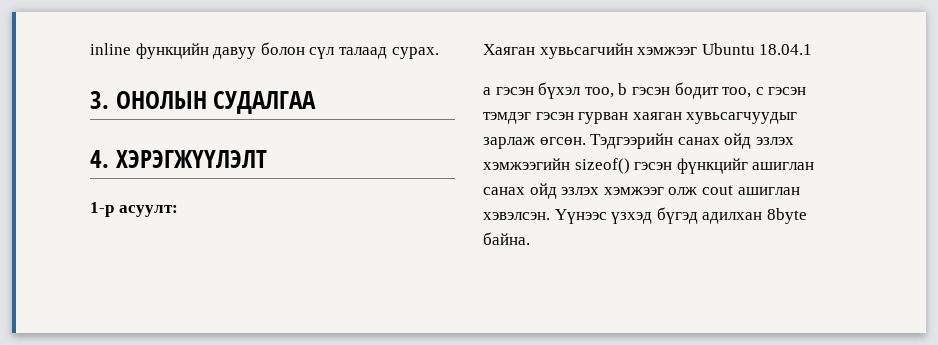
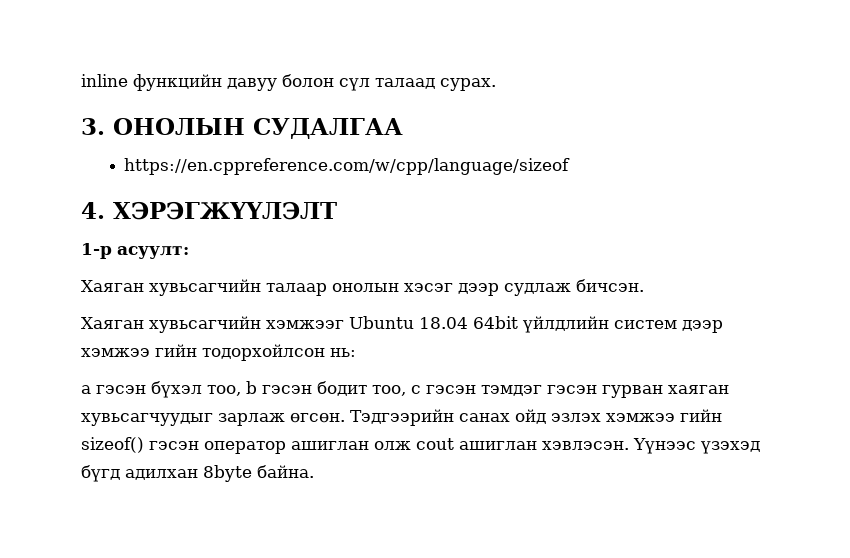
+ https://en.cppreference.com/w/cpp/language/sizeof
- Хаяган хувьсагчийн хэмжээг Ubuntu 18.04.1
+ Хаяган хувьсагчийн талаар онолын хэсэг дээр судлаж бичсэн.
+ Хаяган хувьсагчийн хэмжээг Ubuntu 18.04 64bit үйлдлийн систем дээр хэмжээ гийн тодорхойлсон нь:
- Тэдгээрийн санах ойд эзлэх хэмжээгийн sizeof() гэсэн фүнкцийг ашиглан санах ойд эзлэх хэмжээг олж cout ашиглан хэвэлсэн. Үүнээс үзхэд бүгэд адилхан 8byte байна.
+ Тэдгээрийн санах ойд эзлэх хэмжээ гийн sizeof() гэсэн оператор ашиглан олж cout ашиглан хэвлэсэн. Үүнээс үзэхэд бүгд адилхан 8byte байна.

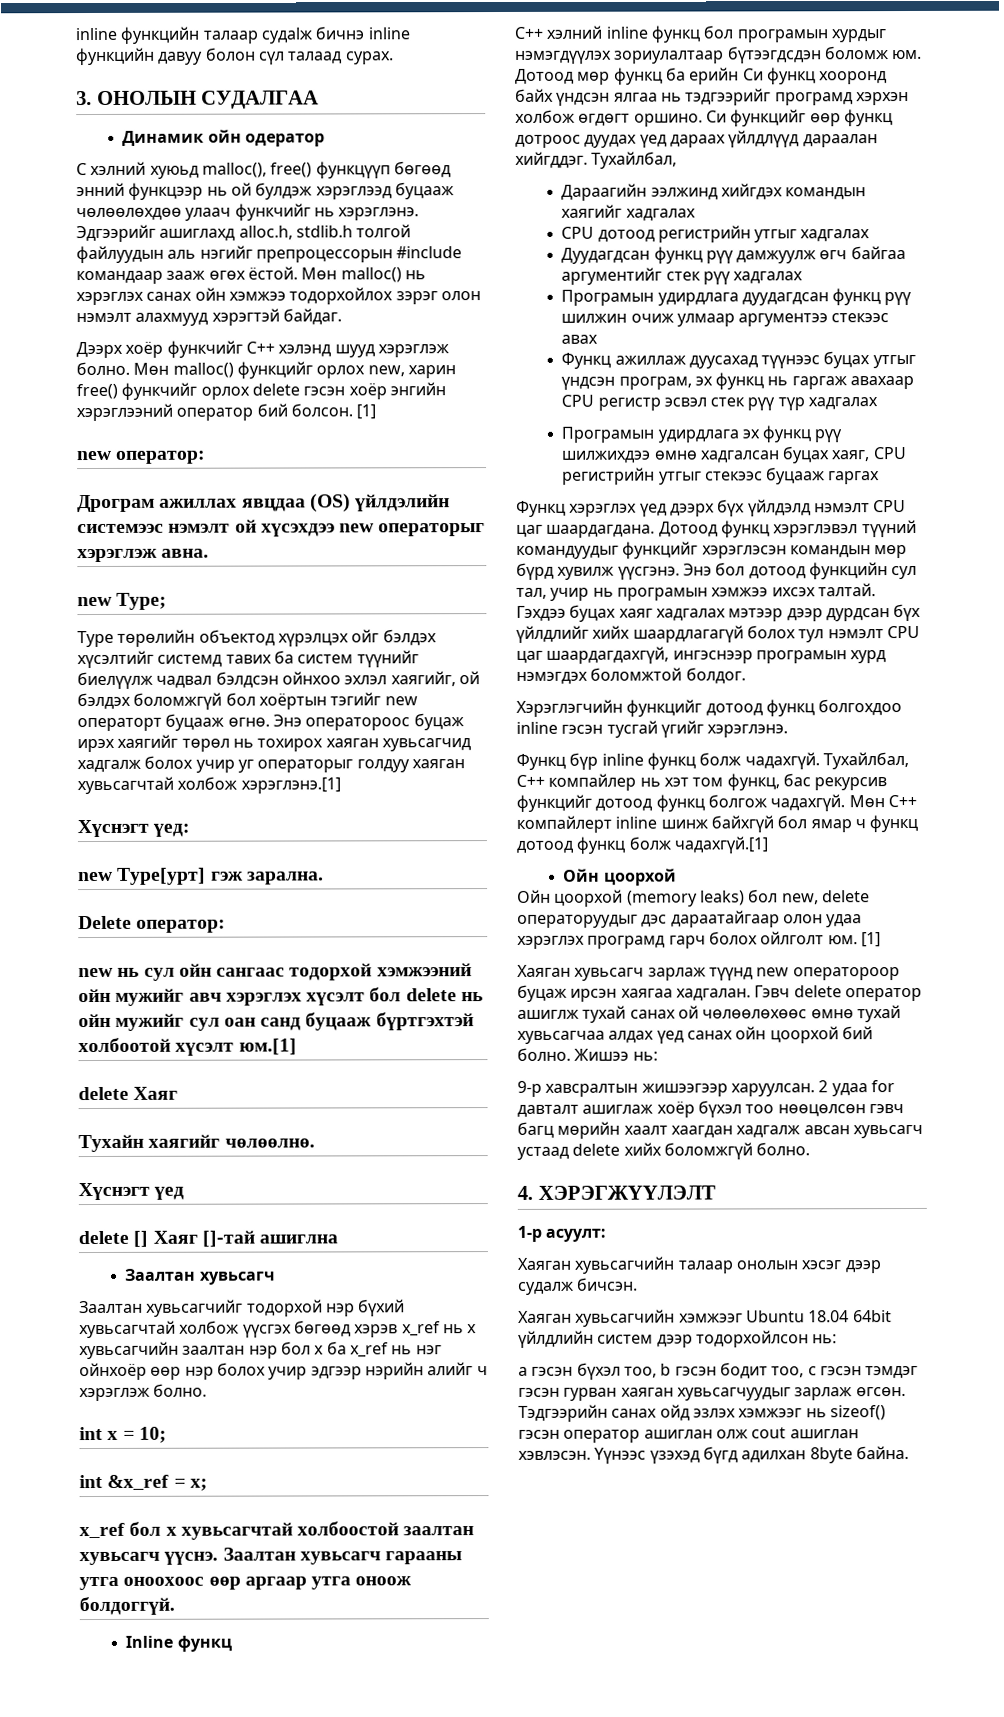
- inline функцийн давуу болон сүл талаад сурах.
+ inline функцийн талаар судаlж бичнэ inline функцийн давуу болон сүл талаад сурах.
- https://en.cppreference.com/w/cpp/language/sizeof
+ Динамик ойн одератор
+ С хэлний хуюьд malloc(), free() функцүүп бөгөөд энний функцээр нь ой булдэж хэрэглээд буцааж чөлөөлөхдөө улаач функчийг нь хэрэглэнэ. Эдгээрийг ашиглахд alloc.h, stdlib.h толгой файлуудын аль нэгийг препроцессорын #include командаар зааж өгөх ёстой. Мөн malloc() нь хэрэглэх санах ойн хэмжээ тодорхойлох зэрэг олон нэмэлт алахмууд хэрэгтэй байдаг.
+ Дээрх хоёр функчийг С++ хэлэнд шууд хэрэглэж болно. Мөн malloc() функцийг орлох new, харин free() функчийг орлох delete гэсэн хоёр энгийн хэрэглээний оператор бий болсон. [1]
+ new оператор:
+ Дрограм ажиллах явцдаа (OS) үйлдэлийн системээс нэмэлт ой хүсэхдээ new операторыг хэрэглэж авна.
+ new Type;
+ Type төрөлийн объектод хүрэлцэх ойг бэлдэх хүсэлтийг системд тавих ба систем түүнийг биелүүлж чадвал бэлдсэн ойнхоо эхлэл хаягийг, ой бэлдэх боломжгүй бол хоёртын тэгийг new операторт буцааж өгнө. Энэ оператороос буцаж ирэх хаягийг төрөл нь тохирох хаяган хувьсагчид хадгалж болох учир уг операторыг голдуу хаяган хувьсагчтай холбож хэрэглэнэ.[1]
+ Хүснэгт үед:
+ new Type[урт] гэж зарална.
+ Delete оператор:
+ new нь сул ойн сангаас тодорхой хэмжээний ойн мужийг авч хэрэглэх хүсэлт бол delete нь ойн мужийг сул оан санд буцааж бүртгэхтэй холбоотой хүсэлт юм.[1]
+ delete Хаяг
+ Тухайн хаягийг чөлөөлнө.
+ Хүснэгт үед
+ delete [] Хаяг []-тай ашиглна
+ Заалтан хувьсагч
+ Заалтан хувьсагчийг тодорхой нэр бүхий хувьсагчтай холбож үүсгэх бөгөөд хэрэв x_ref нь x хувьсагчийн заалтан нэр бол x ба x_ref нь нэг ойнхоёр өөр нэр болох учир эдгээр нэрийн алийг ч хэрэглэж болно.
+ int x = 10;
+ int &x_ref = x;
+ x_ref бол х хувьсагчтай холбоостой заалтан хувьсагч үүснэ. Заалтан хувьсагч гарааны утга оноохоос өөр аргаар утга оноож болдоггүй.
+ Inline функц
+ C++ хэлний inline функц бол програмын хурдыг нэмэгдүүлэх зориулалтаар бүтээгдсдэн боломж юм. Дотоод мөр функц ба ерийн Си функц хооронд байх үндсэн ялгаа нь тэдгээрийг програмд хэрхэн холбож өгдөгт оршино. Си функцийг өөр функц дотроос дуудах үед дараах үйлдлүүд дараалан хийгддэг. Тухайлбал,
+ Дараагийн ээлжинд хийгдэх командын хаягийг хадгалах
+ CPU дотоод регистрийн утгыг хадгалах
+ Дуудагдсан функц рүү дамжуулж өгч байгаа аргументийг стек рүү хадгалах
+ Програмын удирдлага дуудагдсан функц рүү шилжин очиж улмаар аргументээ стекээс авах
+ Функц ажиллаж дуусахад түүнээс буцах утгыг үндсэн програм, эх функц нь гаргаж авахаар CPU регистр эсвэл стек рүү түр хадгалах
+ Програмын удирдлага эх функц рүү шилжихдээ өмнө хадгалсан буцах хаяг, CPU регистрийн утгыг стекээс буцааж гаргах
+ Функц хэрэглэх үед дээрх бүх үйлдэлд нэмэлт CPU цаг шаардагдана. Дотоод функц хэрэглэвэл түүний командуудыг функцийг хэрэглэсэн командын мөр бүрд хувилж үүсгэнэ. Энэ бол дотоод функцийн сул тал, учир нь програмын хэмжээ ихсэх талтай. Гэхдээ буцах хаяг хадгалах мэтээр дээр дурдсан бүх үйлдлийг хийх шаардлагагүй болох тул нэмэлт CPU цаг шаардагдахгүй, ингэснээр програмын хурд нэмэгдэх боломжтой болдог.
+ Хэрэглэгчийн функцийг дотоод функц болгохдоо inline гэсэн тусгай үгийг хэрэглэнэ.
+ Функц бүр inline функц болж чадахгүй. Тухайлбал, С++ компайлер нь хэт том функц, бас рекурсив функцийг дотоод функц болгож чадахгүй. Мөн С++ компайлерт inline шинж байхгүй бол ямар ч функц дотоод функц болж чадахгүй.[1]
+ Ойн цоорхой
+ Ойн цоорхой (memory leaks) бол new, delete операторуудыг дэс дараатайгаар олон удаа хэрэглэх програмд гарч болох ойлголт юм. [1]
+ Хаяган хувьсагч зарлаж түүнд new оператороор буцаж ирсэн хаягаа хадгалан. Гэвч delete оператор ашиглж тухай санах ой чөлөөлөхөөс өмнө тухай хувьсагчаа алдах үед санах ойн цоорхой бий болно. Жишээ нь:
+ 9-р хавсралтын жишээгээр харуулсан. 2 удаа for давталт ашиглаж хоёр бүхэл тоо нөөцөлсөн гэвч багц мөрийн хаалт хаагдан хадгалж авсан хувьсагч устаад delete хийх боломжгүй болно.
- Хаяган хувьсагчийн талаар онолын хэсэг дээр судлаж бичсэн.
+ Хаяган хувьсагчийн талаар онолын хэсэг дээр судалж бичсэн.
- Хаяган хувьсагчийн хэмжээг Ubuntu 18.04 64bit үйлдлийн систем дээр хэмжээ гийн тодорхойлсон нь:
+ Хаяган хувьсагчийн хэмжээг Ubuntu 18.04 64bit үйлдлийн систем дээр тодорхойлсон нь:
- Тэдгээрийн санах ойд эзлэх хэмжээ гийн sizeof() гэсэн оператор ашиглан олж cout ашиглан хэвлэсэн.
+ Тэдгээрийн санах ойд эзлэх хэмжээг нь sizeof() гэсэн оператор ашиглан олж cout ашиглан хэвлэсэн.

